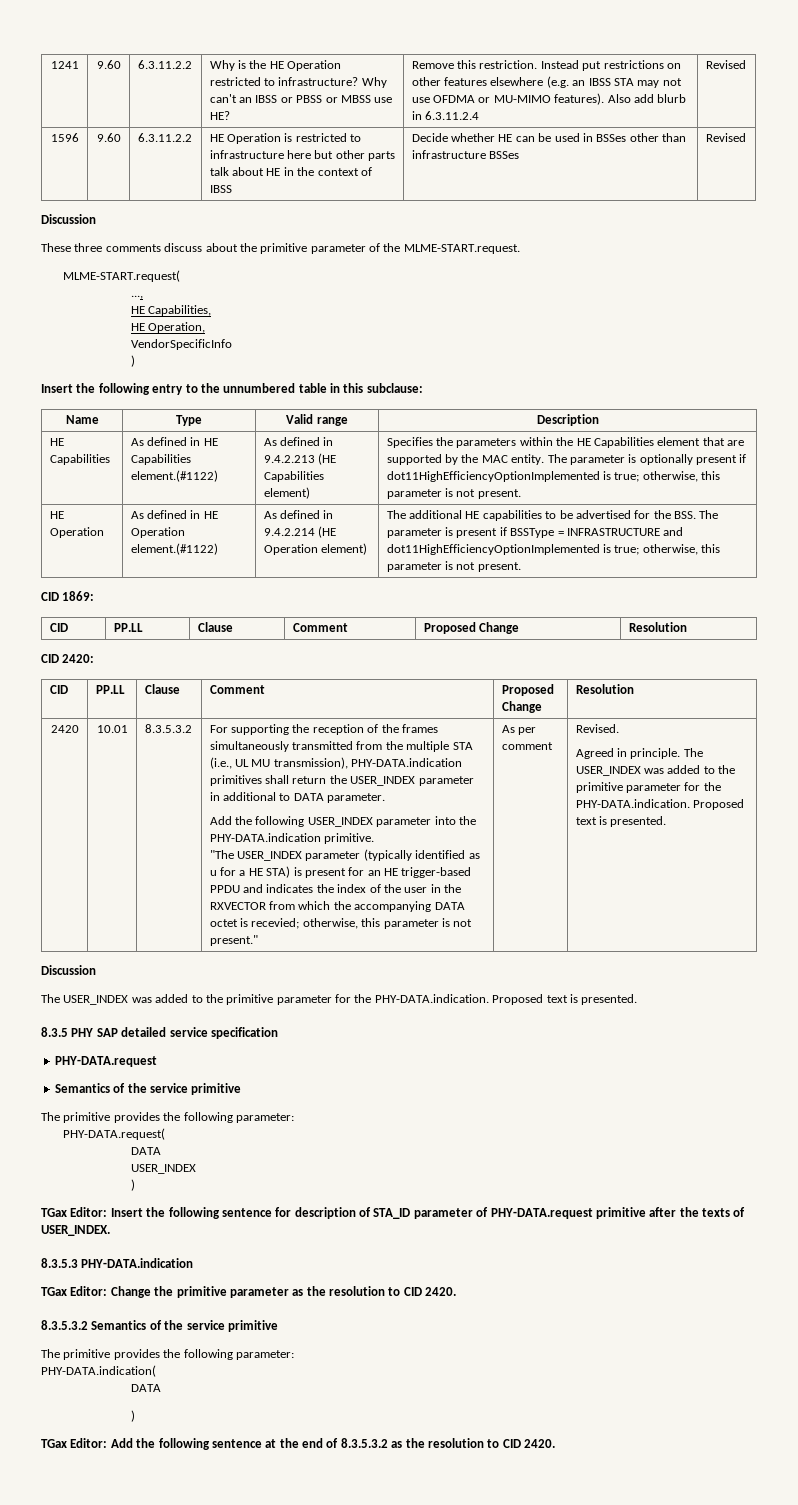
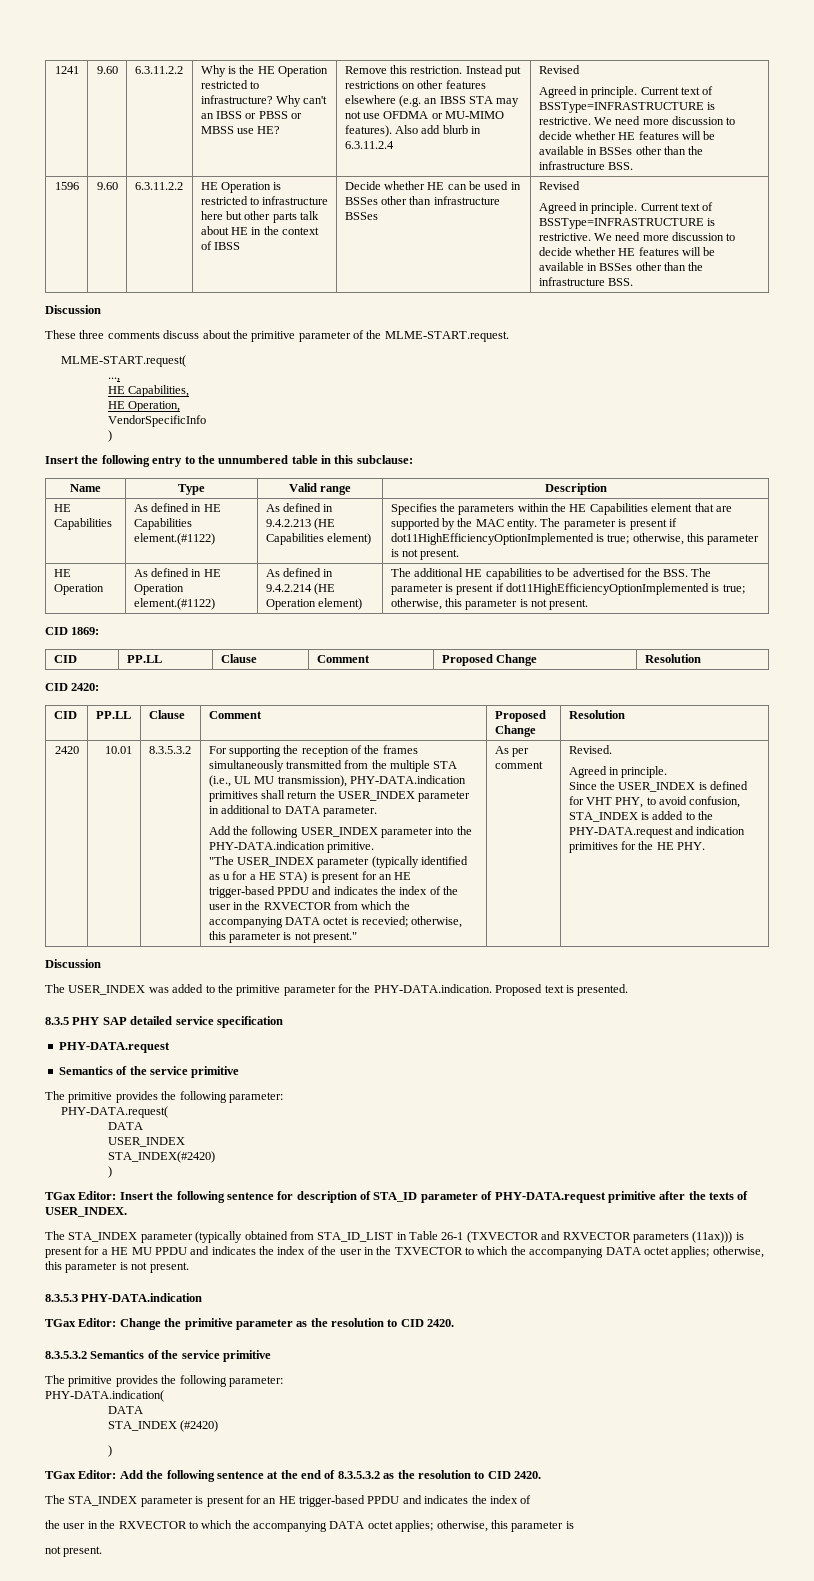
  Also add blurb in 6.3.11.2.4 | Revised
+ Agreed in principle. Current text of BSSType=INFRASTRUCTURE is restrictive. We need more discussion to decide whether HE features will be available in BSSes other than the infrastructure BSS.
  Decide whether HE can be used in BSSes other than infrastructure BSSes | Revised
+ Agreed in principle. Current text of BSSType=INFRASTRUCTURE is restrictive. We need more discussion to decide whether HE features will be available in BSSes other than the infrastructure BSS.
- Specifies the parameters within the HE Capabilities element that are supported by the MAC entity. The parameter is optionally present if dot11HighEfficiencyOptionImplemented is true; otherwise, this parameter is not present.
+ Specifies the parameters within the HE Capabilities element that are supported by the MAC entity. The parameter is present if dot11HighEfficiencyOptionImplemented is true; otherwise, this parameter is not present.
- The additional HE capabilities to be advertised for the BSS. The parameter is present if BSSType = INFRASTRUCTURE and dot11HighEfficiencyOptionImplemented is true; otherwise, this parameter is not present.
+ The additional HE capabilities to be advertised for the BSS. The parameter is present if dot11HighEfficiencyOptionImplemented is true; otherwise, this parameter is not present.
  Revised.
- Agreed in principle. The USER_INDEX was added to the primitive parameter for the PHY-DATA.indication. Proposed text is presented.
+ Agreed in principle.
+ Since the USER_INDEX is defined for VHT PHY, to avoid confusion, STA_INDEX is added to the PHY-DATA.request and indication primitives for the HE PHY.
+ STA_INDEX(#2420)
+ The STA_INDEX parameter (typically obtained from STA_ID_LIST in Table 26-1 (TXVECTOR and RXVECTOR parameters (11ax))) is present for a HE MU PPDU and indicates the index of the user in the TXVECTOR to which the accompanying DATA octet applies; otherwise, this parameter is not present.
+ STA_INDEX (#2420)
+ The STA_INDEX parameter is present for an HE trigger-based PPDU and indicates the index of
+ the user in the RXVECTOR to which the accompanying DATA octet applies; otherwise, this parameter is
+ not present.

